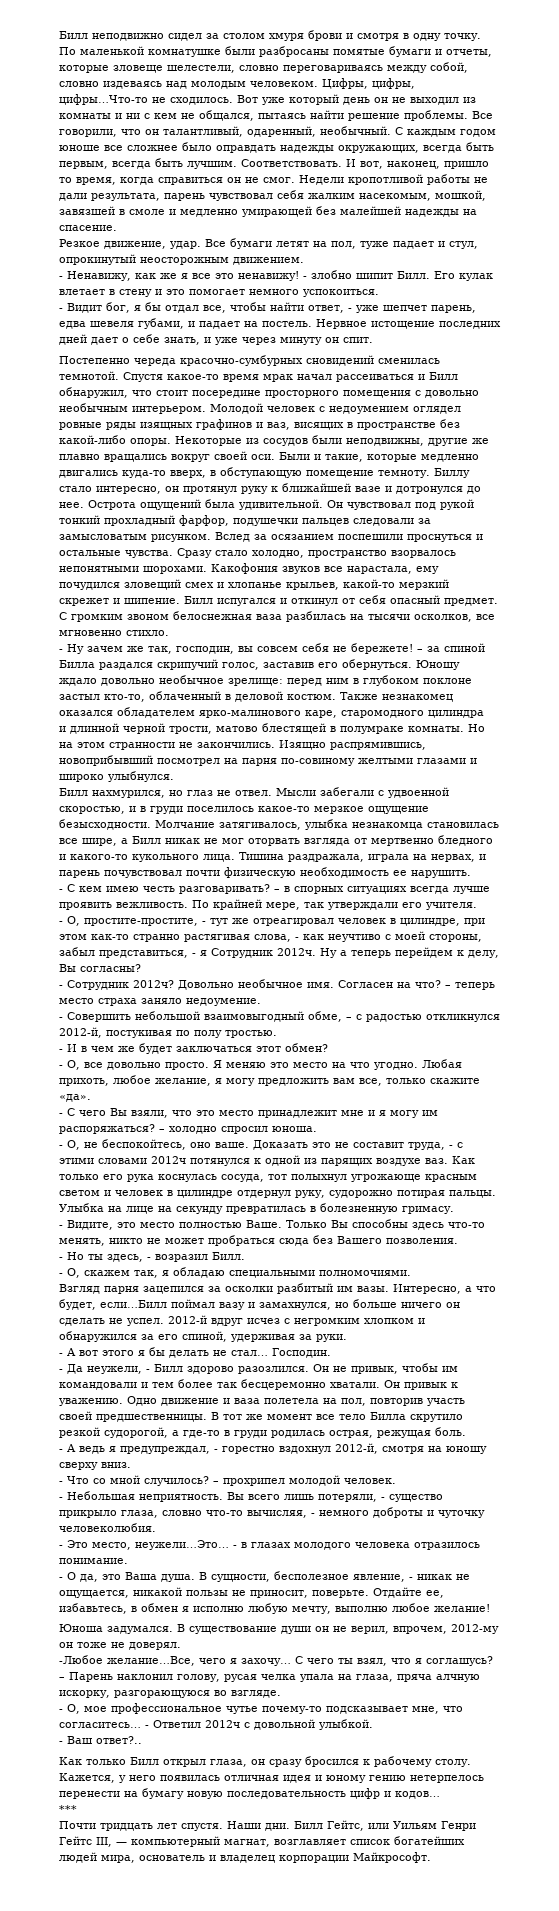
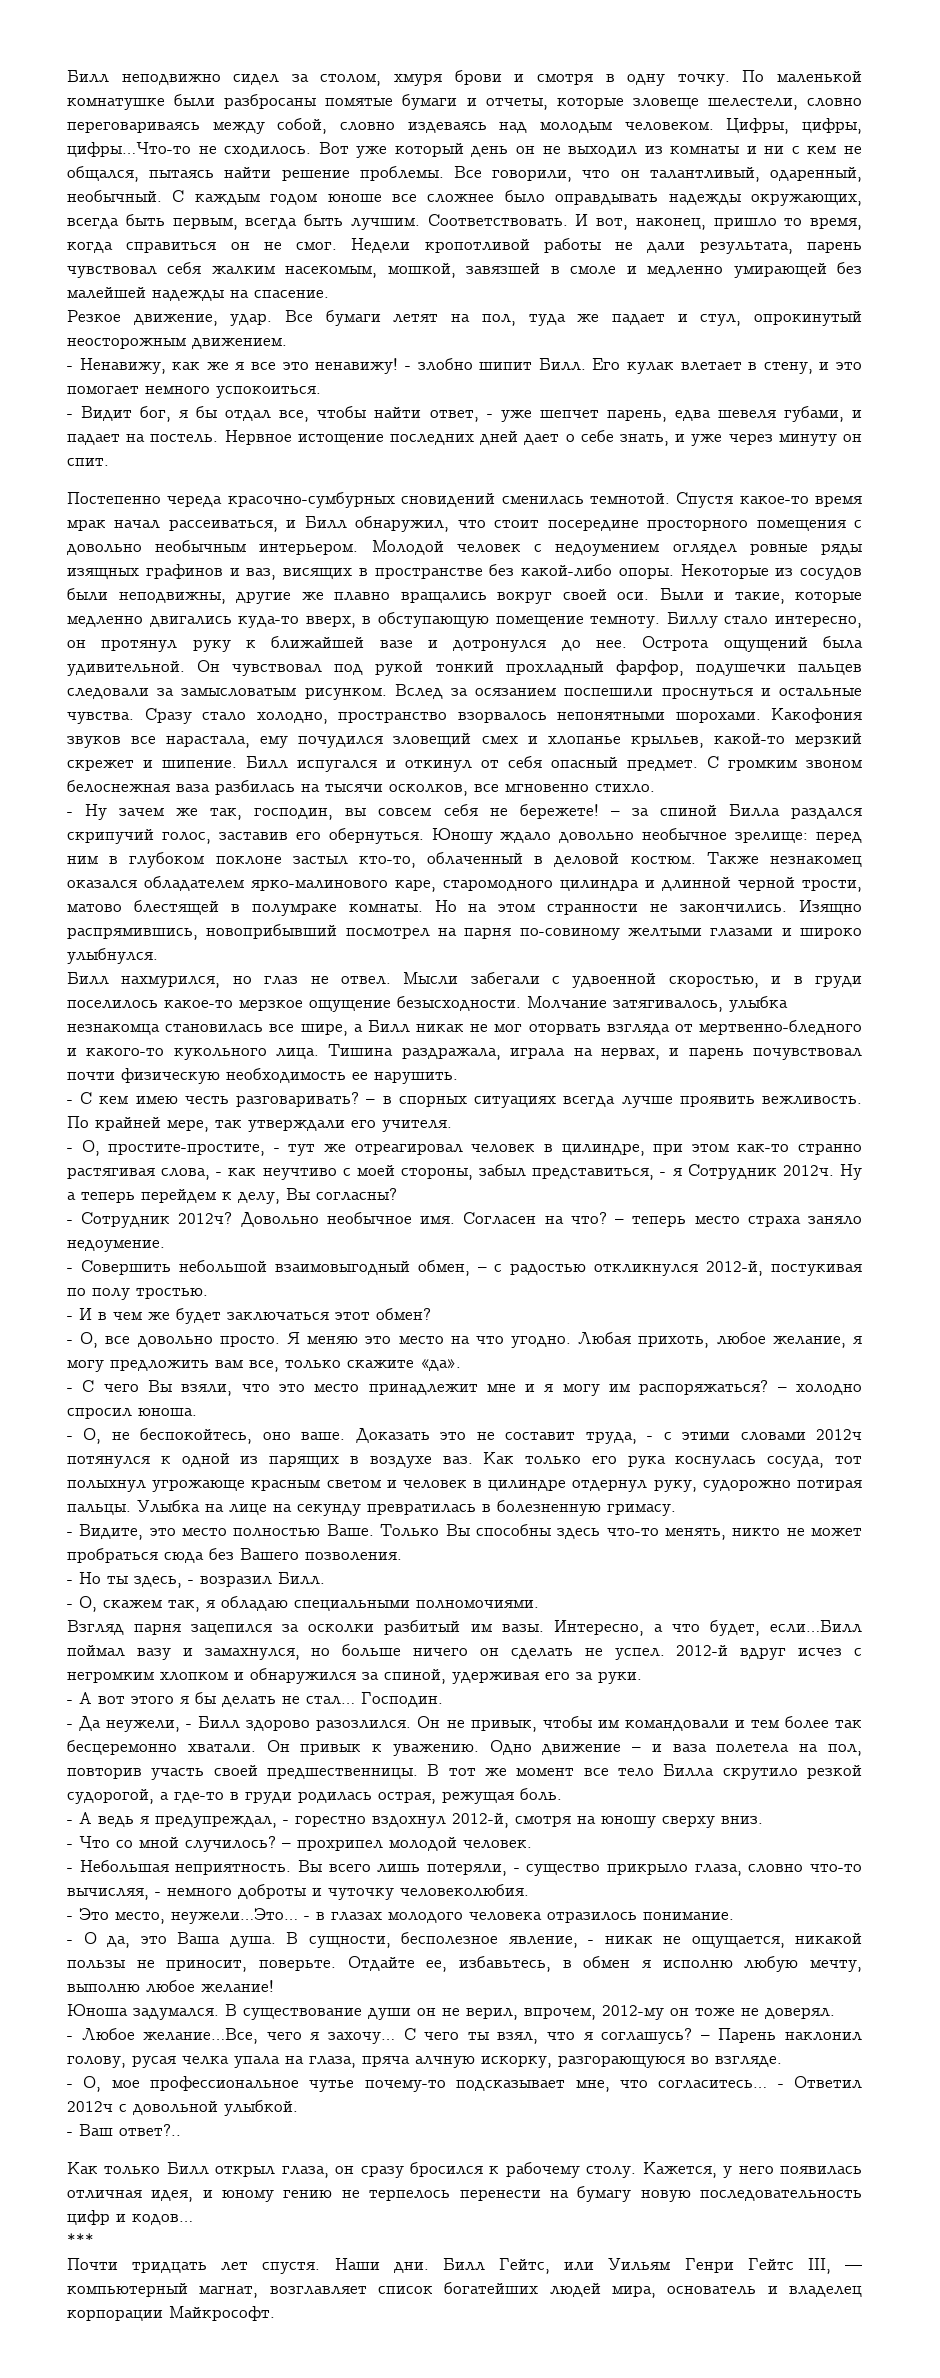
- Билл неподвижно сидел за столом хмуря брови и смотря в одну точку.
+ Билл неподвижно сидел за столом, хмуря брови и смотря в одну точку.
- С каждым годом юноше все сложнее было оправдать надежды окружающих, всегда быть первым, всегда быть лучшим.
+ С каждым годом юноше все сложнее было оправдывать надежды окружающих, всегда быть первым, всегда быть лучшим.
- Все бумаги летят на пол, туже падает и стул, опрокинутый неосторожным движением.
+ Все бумаги летят на пол, туда же падает и стул, опрокинутый неосторожным движением.
- Его кулак влетает в стену и это помогает немного успокоиться.
+ Его кулак влетает в стену, и это помогает немного успокоиться.
- Спустя какое-то время мрак начал рассеиваться и Билл обнаружил, что стоит посередине просторного помещения с довольно необычным интерьером.
+ Спустя какое-то время мрак начал рассеиваться, и Билл обнаружил, что стоит посередине просторного помещения с довольно необычным интерьером.
- Также незнакомец оказался обладателем ярко-малинового каре, старомодного цилиндра
- и длинной черной трости, матово блестящей в полумраке комнаты.
+ Также незнакомец оказался обладателем ярко-малинового каре, старомодного цилиндра и длинной черной трости, матово блестящей в полумраке комнаты.
- Молчание затягивалось, улыбка незнакомца становилась все шире, а Билл никак не мог оторвать взгляда от мертвенно бледного и какого-то кукольного лица.
+ Молчание затягивалось, улыбка незнакомца становилась все шире, а Билл никак не мог оторвать взгляда от мертвенно-бледного и какого-то кукольного лица.
- - Совершить небольшой взаимовыгодный обме, – с радостью откликнулся 2012-й, постукивая по полу тростью.
+ - Совершить небольшой взаимовыгодный обмен, – с радостью откликнулся 2012-й, постукивая по полу тростью.
- Доказать это не составит труда, - с этими словами 2012ч потянулся к одной из парящих воздухе ваз.
+ Доказать это не составит труда, - с этими словами 2012ч потянулся к одной из парящих в воздухе ваз.
- 2012-й вдруг исчез с негромким хлопком и обнаружился за его спиной, удерживая за руки.
+ 2012-й вдруг исчез с негромким хлопком и обнаружился за спиной, удерживая его за руки.
- Одно движение и ваза полетела на пол, повторив участь своей предшественницы.
+ Одно движение – и ваза полетела на пол, повторив участь своей предшественницы.
- -Любое желание…Все, чего я захочу…
+ - Любое желание…Все, чего я захочу…
- Кажется, у него появилась отличная идея и юному гению нетерпелось перенести на бумагу новую последовательность цифр и кодов…
+ Кажется, у него появилась отличная идея, и юному гению не терпелось перенести на бумагу новую последовательность цифр и кодов…

